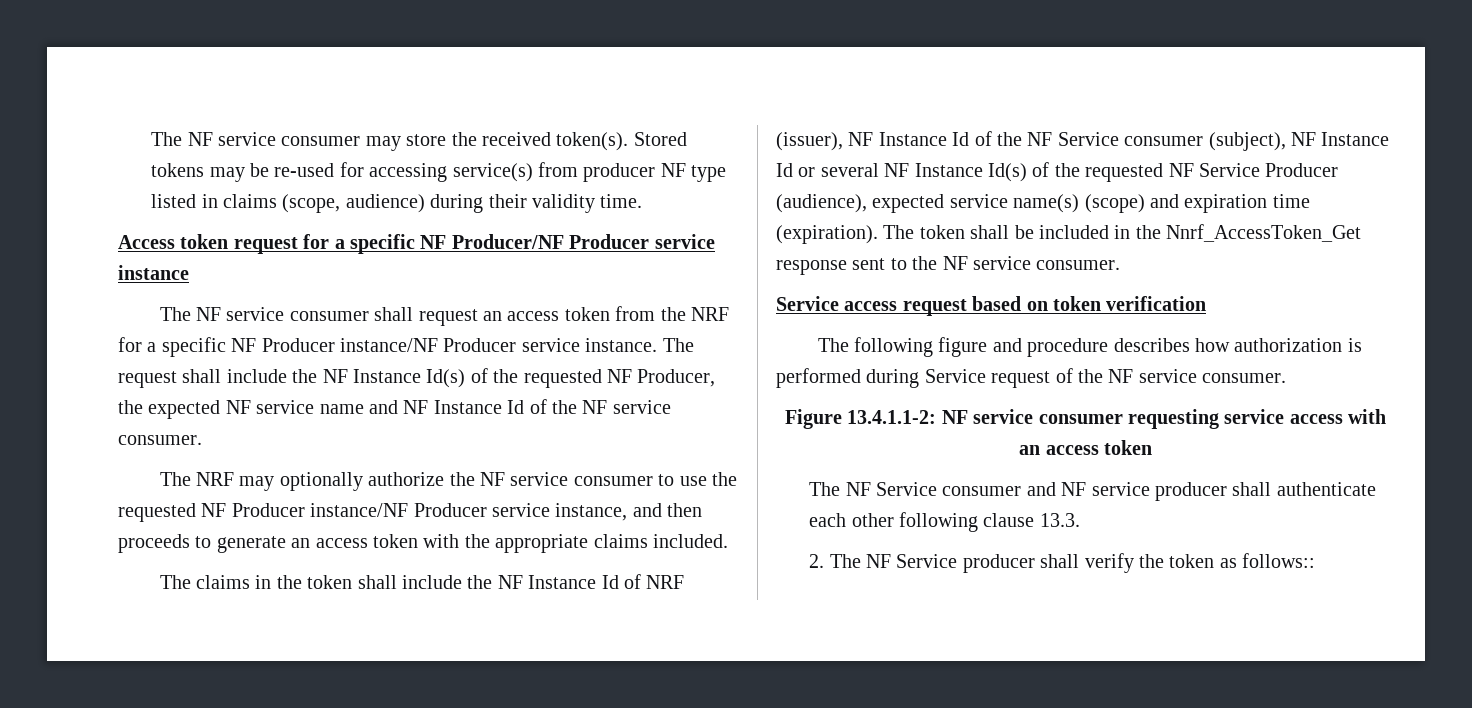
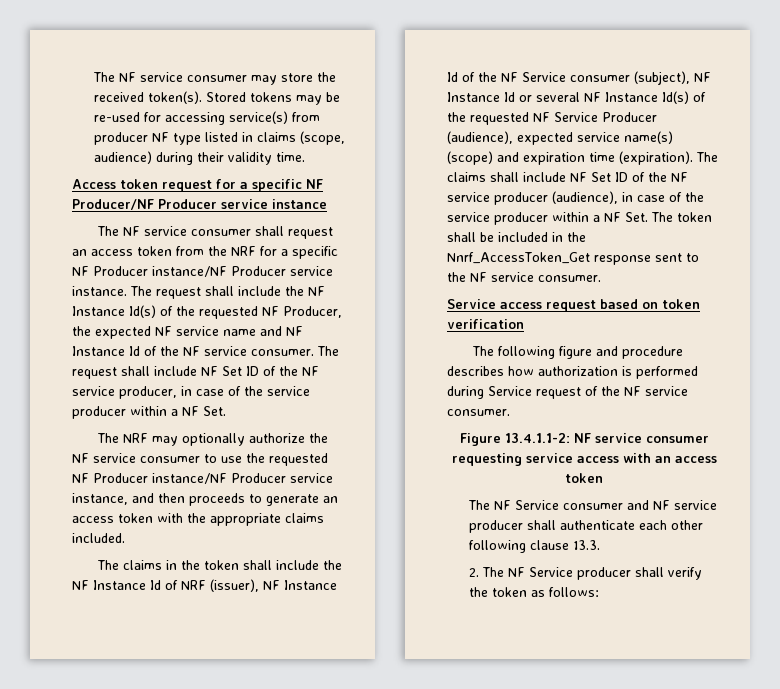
+ The request shall include NF Set ID of the NF service producer, in case of the service producer within a NF Set.
- The token shall be included in the Nnrf_AccessToken_Get response sent to the NF service consumer.
+ The claims shall include NF Set ID of the NF service producer (audience), in case of the service producer within a NF Set. The token shall be included in the Nnrf_AccessToken_Get response sent to the NF service consumer.
- 2. The NF Service producer shall verify the token as follows::
+ 2. The NF Service producer shall verify the token as follows:

